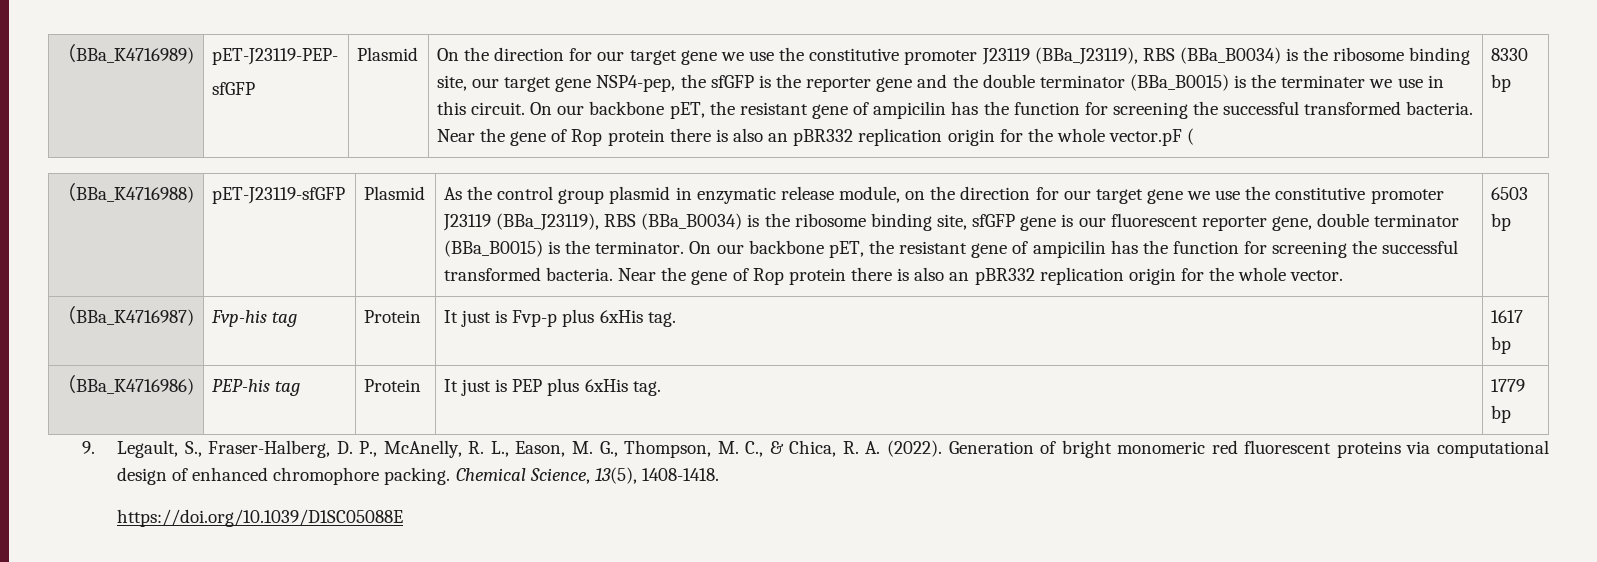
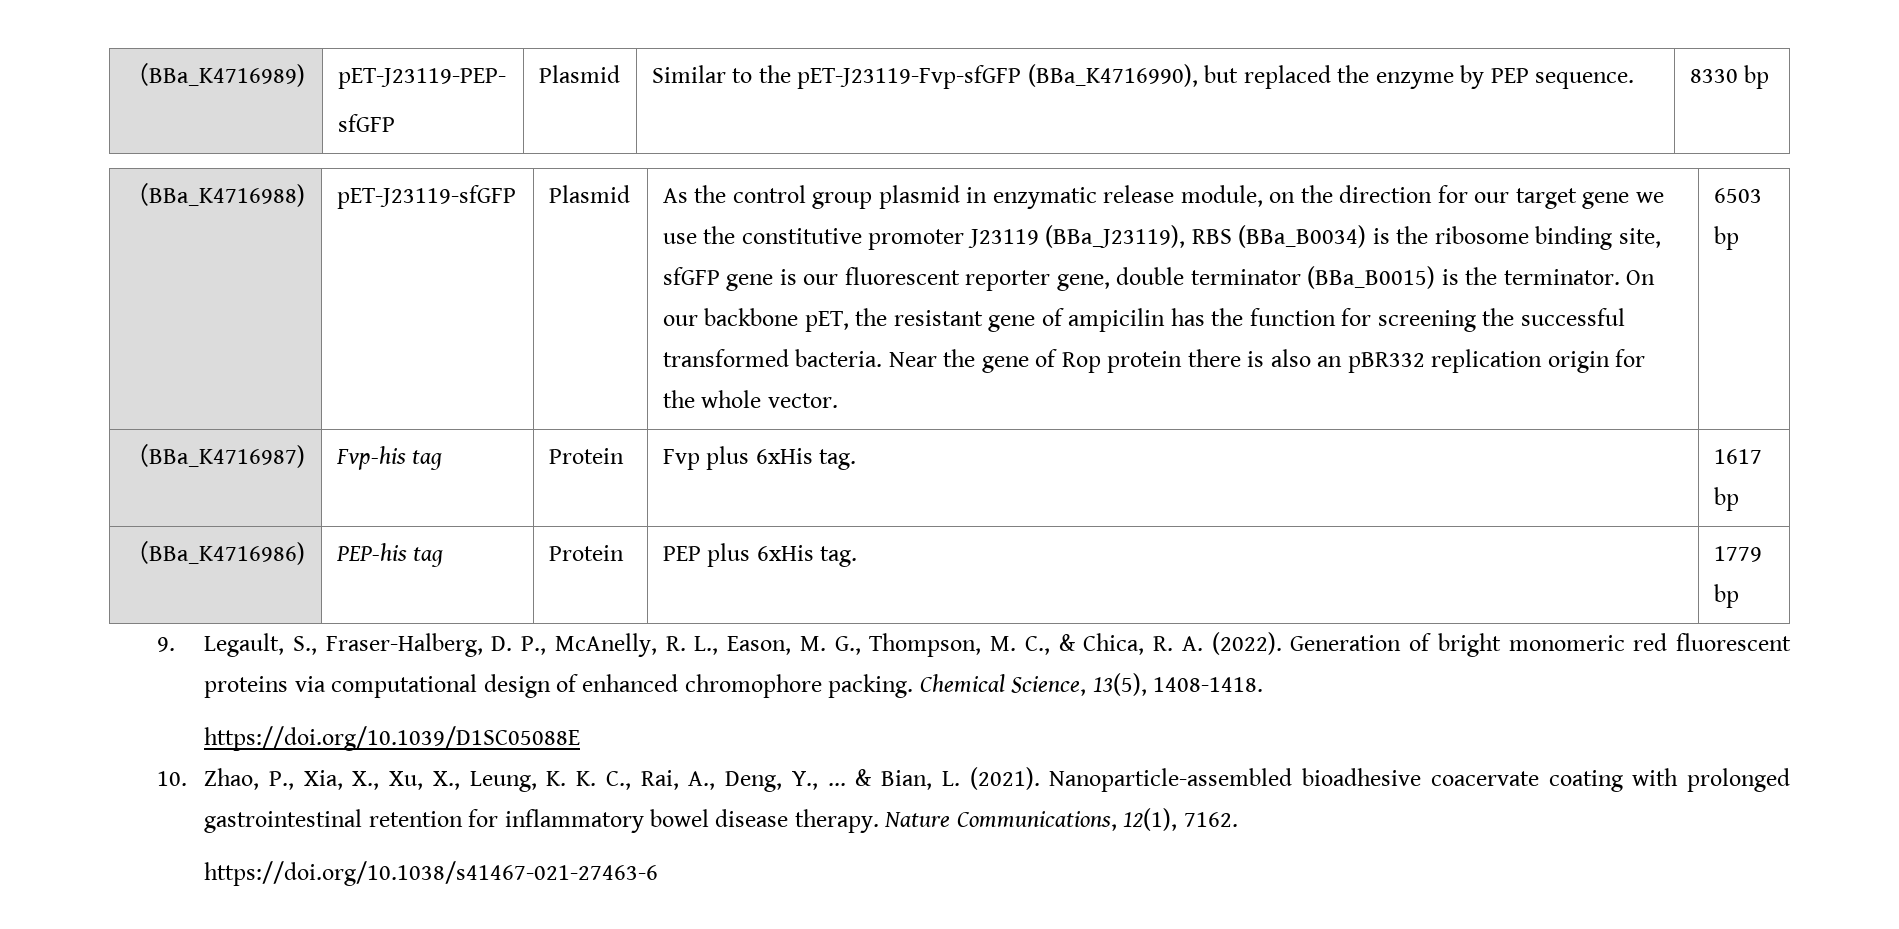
- On the direction for our target gene we use the constitutive promoter J23119 (BBa_J23119), RBS (BBa_B0034) is the ribosome binding site, our target gene NSP4-pep, the sfGFP is the reporter gene and the double terminator (BBa_B0015) is the terminater we use in this circuit. On our backbone pET, the resistant gene of ampicilin has the function for screening the successful transformed bacteria. Near the gene of Rop protein there is also an pBR332 replication origin for the whole vector.pF (
+ Similar to the pET-J23119-Fvp-sfGFP (BBa_K4716990), but replaced the enzyme by PEP sequence.
- （BBa_K4716987) | Fvp-his tag | Protein | It just is Fvp-p plus 6xHis tag. | 1617 bp
+ （BBa_K4716987) | Fvp-his tag | Protein | Fvp plus 6xHis tag. | 1617 bp
- （BBa_K4716986) | PEP-his tag | Protein | It just is PEP plus 6xHis tag. | 1779 bp
+ （BBa_K4716986) | PEP-his tag | Protein | PEP plus 6xHis tag. | 1779 bp
+ 10. Zhao, P., Xia, X., Xu, X., Leung, K. K. C., Rai, A., Deng, Y., ... & Bian, L. (2021). Nanoparticle-assembled bioadhesive coacervate coating with prolonged gastrointestinal retention for inflammatory bowel disease therapy. Nature Communications, 12(1), 7162.
+ https://doi.org/10.1038/s41467-021-27463-6

